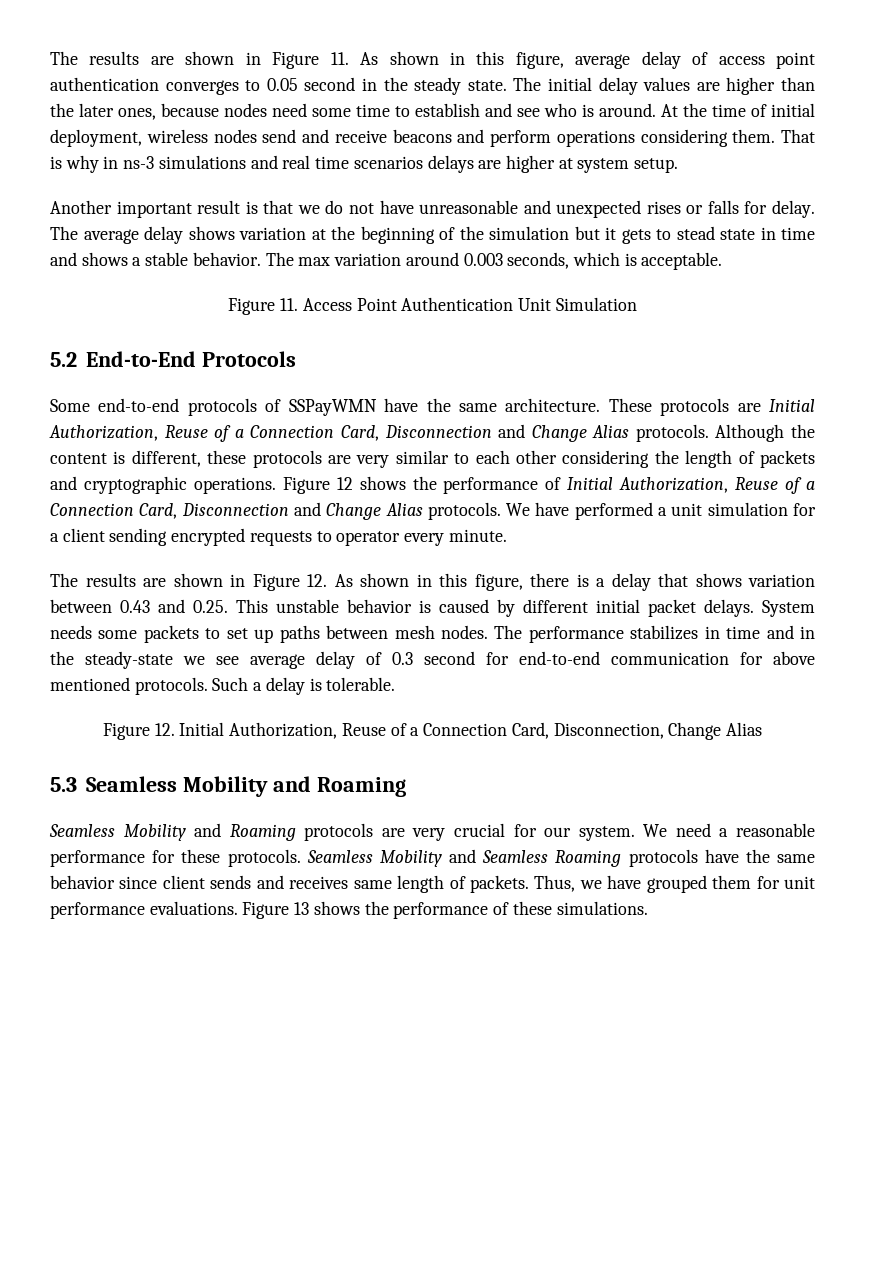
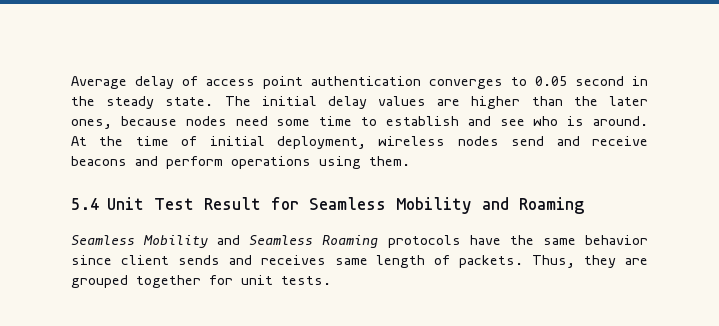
- The results are shown in Figure 11. As shown in this figure, average delay of access point authentication converges to 0.05 second in the steady state.
+ Average delay of access point authentication converges to 0.05 second in the steady state.
- At the time of initial deployment, wireless nodes send and receive beacons and perform operations considering them. That is why in ns-3 simulations and real time scenarios delays are higher at system setup.
- Another important result is that we do not have unreasonable and unexpected rises or falls for delay. The average delay shows variation at the beginning of the simulation but it gets to stead state in time and shows a stable behavior. The max variation around 0.003 seconds, which is acceptable.
- Figure 11. Access Point Authentication Unit Simulation
- 5.2 End-to-End Protocols
- Some end-to-end protocols of SSPayWMN have the same architecture. These protocols are Initial Authorization, Reuse of a Connection Card, Disconnection and Change Alias protocols. Although the content is different, these protocols are very similar to each other considering the length of packets and cryptographic operations. Figure 12 shows the performance of Initial Authorization, Reuse of a Connection Card, Disconnection and Change Alias protocols. We have performed a unit simulation for a client sending encrypted requests to operator every minute.
- The results are shown in Figure 12. As shown in this figure, there is a delay that shows variation between 0.43 and 0.25. This unstable behavior is caused by different initial packet delays. System needs some packets to set up paths between mesh nodes. The performance stabilizes in time and in the steady-state we see average delay of 0.3 second for end-to-end communication for above mentioned protocols. Such a delay is tolerable.
- Figure 12. Initial Authorization, Reuse of a Connection Card, Disconnection, Change Alias
- 5.3 Seamless Mobility and Roaming
+ At the time of initial deployment, wireless nodes send and receive beacons and perform operations using them.
+ 5.4 Unit Test Result for Seamless Mobility and Roaming
- Seamless Mobility and Roaming protocols are very crucial for our system. We need a reasonable performance for these protocols. Seamless Mobility and Seamless Roaming protocols have the same behavior since client sends and receives same length of packets.
+ Seamless Mobility and Seamless Roaming protocols have the same behavior since client sends and receives same length of packets.
- Thus, we have grouped them for unit performance evaluations. Figure 13 shows the performance of these simulations.
+ Thus, they are grouped together for unit tests.

